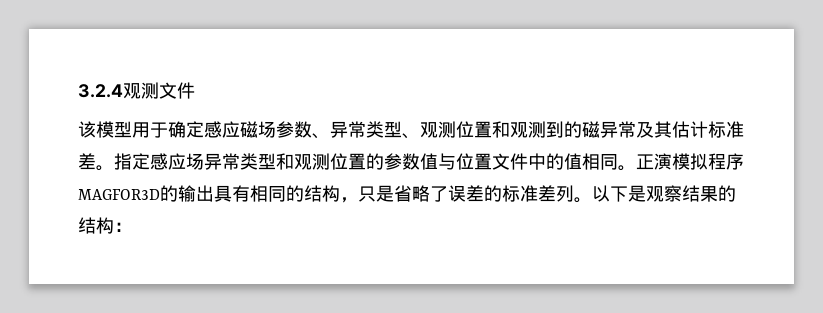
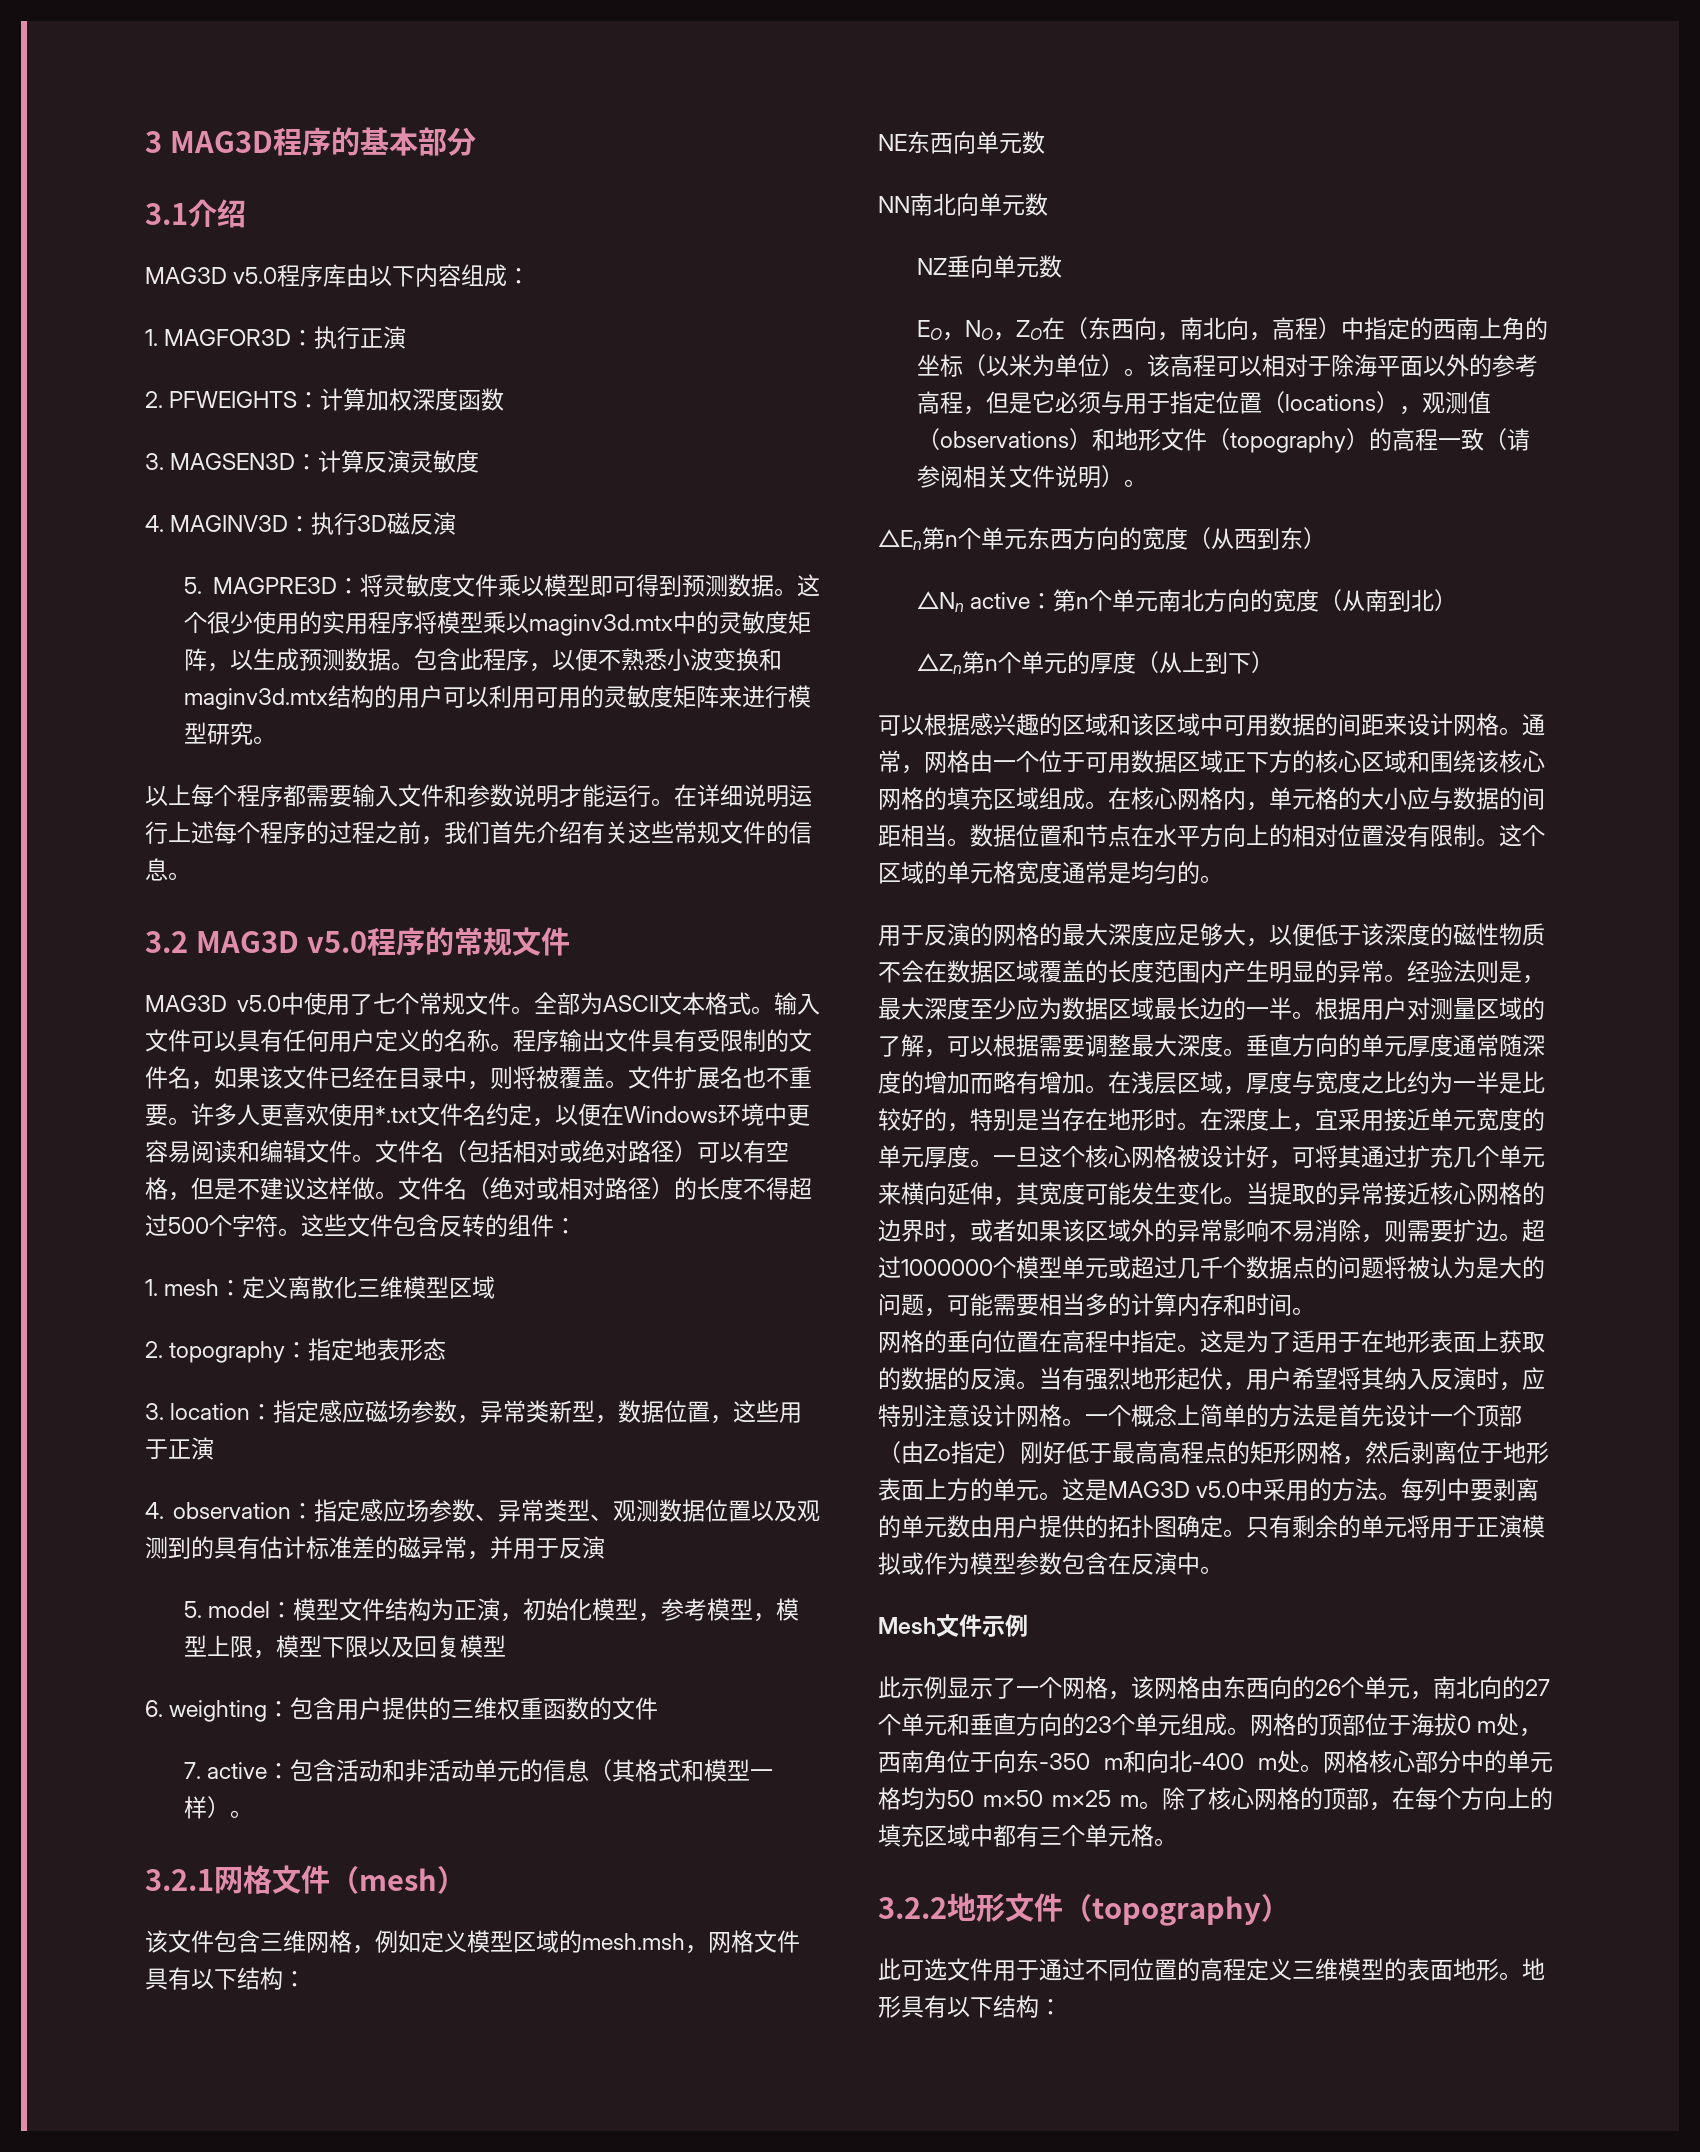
- 3.2.4观测文件
- 该模型用于确定感应磁场参数、异常类型、观测位置和观测到的磁异常及其估计标准差。指定感应场异常类型和观测位置的参数值与位置文件中的值相同。正演模拟程序MAGFOR3D的输出具有相同的结构，只是省略了误差的标准差列。以下是观察结果的结构：
+ 3 MAG3D程序的基本部分
+ 3.1介绍
+ MAG3D v5.0程序库由以下内容组成：
+ 1. MAGFOR3D：执行正演
+ 2. PFWEIGHTS：计算加权深度函数
+ 3. MAGSEN3D：计算反演灵敏度
+ 4. MAGINV3D：执行3D磁反演
+ 5. MAGPRE3D：将灵敏度文件乘以模型即可得到预测数据。这个很少使用的实用程序将模型乘以maginv3d.mtx中的灵敏度矩阵，以生成预测数据。包含此程序，以便不熟悉小波变换和maginv3d.mtx结构的用户可以利用可用的灵敏度矩阵来进行模型研究。
+ 以上每个程序都需要输入文件和参数说明才能运行。在详细说明运行上述每个程序的过程之前，我们首先介绍有关这些常规文件的信息。
+ 3.2 MAG3D v5.0程序的常规文件
+ MAG3D v5.0中使用了七个常规文件。全部为ASCII文本格式。输入文件可以具有任何用户定义的名称。程序输出文件具有受限制的文件名，如果该文件已经在目录中，则将被覆盖。文件扩展名也不重要。许多人更喜欢使用*.txt文件名约定，以便在Windows环境中更容易阅读和编辑文件。文件名（包括相对或绝对路径）可以有空格，但是不建议这样做。文件名（绝对或相对路径）的长度不得超过500个字符。这些文件包含反转的组件：
+ 1. mesh：定义离散化三维模型区域
+ 2. topography：指定地表形态
+ 3. location：指定感应磁场参数，异常类新型，数据位置，这些用于正演
+ 4. observation：指定感应场参数、异常类型、观测数据位置以及观测到的具有估计标准差的磁异常，并用于反演
+ 5. model：模型文件结构为正演，初始化模型，参考模型，模型上限，模型下限以及回复模型
+ 6. weighting：包含用户提供的三维权重函数的文件
+ 7. active：包含活动和非活动单元的信息（其格式和模型一样）。
+ 3.2.1网格文件（mesh）
+ 该文件包含三维网格，例如定义模型区域的mesh.msh，网格文件具有以下结构：
+ NE东西向单元数
+ NN南北向单元数
+ NZ垂向单元数
+ EO，NO，ZO在（东西向，南北向，高程）中指定的西南上角的坐标（以米为单位）。该高程可以相对于除海平面以外的参考高程，但是它必须与用于指定位置（locations），观测值（observations）和地形文件（topography）的高程一致（请参阅相关文件说明）。
+ △En第n个单元东西方向的宽度（从西到东）
+ △Nn active：第n个单元南北方向的宽度（从南到北）
+ △Zn第n个单元的厚度（从上到下）
+ 可以根据感兴趣的区域和该区域中可用数据的间距来设计网格。通常，网格由一个位于可用数据区域正下方的核心区域和围绕该核心网格的填充区域组成。在核心网格内，单元格的大小应与数据的间距相当。数据位置和节点在水平方向上的相对位置没有限制。这个区域的单元格宽度通常是均匀的。
+ 用于反演的网格的最大深度应足够大，以便低于该深度的磁性物质不会在数据区域覆盖的长度范围内产生明显的异常。经验法则是，最大深度至少应为数据区域最长边的一半。根据用户对测量区域的了解，可以根据需要调整最大深度。垂直方向的单元厚度通常随深度的增加而略有增加。在浅层区域，厚度与宽度之比约为一半是比较好的，特别是当存在地形时。在深度上，宜采用接近单元宽度的单元厚度。一旦这个核心网格被设计好，可将其通过扩充几个单元来横向延伸，其宽度可能发生变化。当提取的异常接近核心网格的边界时，或者如果该区域外的异常影响不易消除，则需要扩边。超过1000000个模型单元或超过几千个数据点的问题将被认为是大的问题，可能需要相当多的计算内存和时间。
+ 网格的垂向位置在高程中指定。这是为了适用于在地形表面上获取的数据的反演。当有强烈地形起伏，用户希望将其纳入反演时，应特别注意设计网格。一个概念上简单的方法是首先设计一个顶部（由Zo指定）刚好低于最高高程点的矩形网格，然后剥离位于地形表面上方的单元。这是MAG3D v5.0中采用的方法。每列中要剥离的单元数由用户提供的拓扑图确定。只有剩余的单元将用于正演模拟或作为模型参数包含在反演中。
+ Mesh文件示例
+ 此示例显示了一个网格，该网格由东西向的26个单元，南北向的27个单元和垂直方向的23个单元组成。网格的顶部位于海拔0 m处，西南角位于向东-350 m和向北-400 m处。网格核心部分中的单元格均为50 m×50 m×25 m。除了核心网格的顶部，在每个方向上的填充区域中都有三个单元格。
+ 3.2.2地形文件（topography）
+ 此可选文件用于通过不同位置的高程定义三维模型的表面地形。地形具有以下结构：

